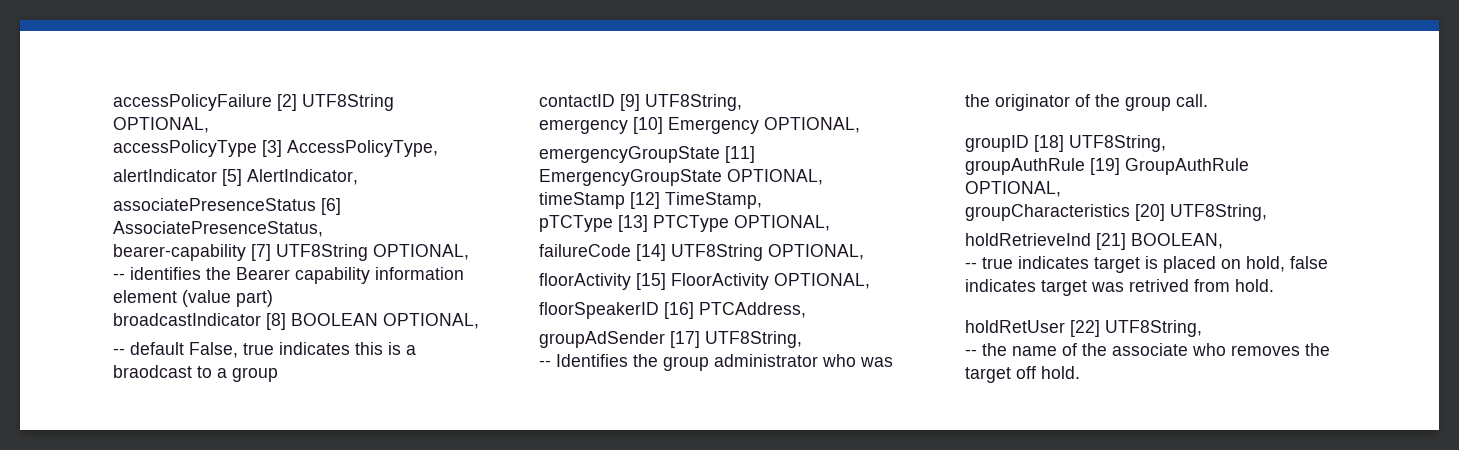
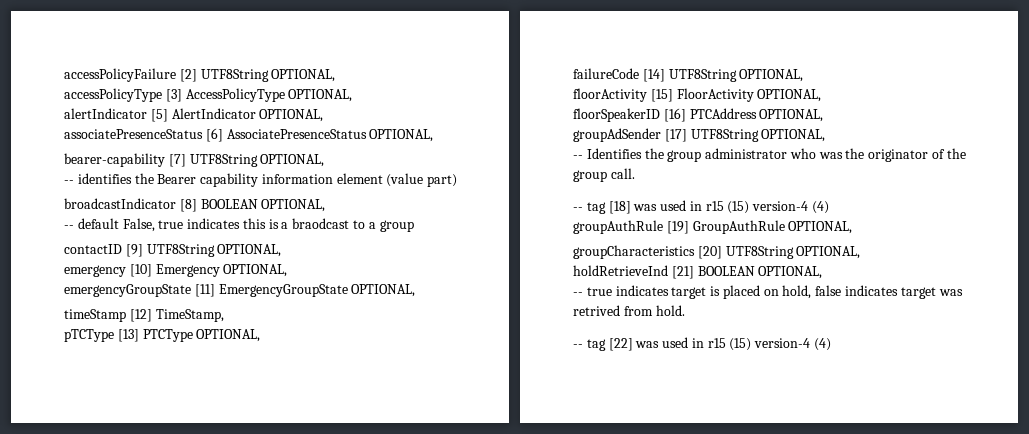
- accessPolicyType [3] AccessPolicyType,
+ accessPolicyType [3] AccessPolicyType OPTIONAL,
- alertIndicator [5] AlertIndicator,
+ alertIndicator [5] AlertIndicator OPTIONAL,
- associatePresenceStatus [6] AssociatePresenceStatus,
+ associatePresenceStatus [6] AssociatePresenceStatus OPTIONAL,
- contactID [9] UTF8String,
+ contactID [9] UTF8String OPTIONAL,
- floorSpeakerID [16] PTCAddress,
+ floorSpeakerID [16] PTCAddress OPTIONAL,
- groupAdSender [17] UTF8String,
+ groupAdSender [17] UTF8String OPTIONAL,
- groupID [18] UTF8String,
+ -- tag [18] was used in r15 (15) version-4 (4)
- groupCharacteristics [20] UTF8String,
+ groupCharacteristics [20] UTF8String OPTIONAL,
- holdRetrieveInd [21] BOOLEAN,
+ holdRetrieveInd [21] BOOLEAN OPTIONAL,
- holdRetUser [22] UTF8String,
- -- the name of the associate who removes the target off hold.
+ -- tag [22] was used in r15 (15) version-4 (4)

